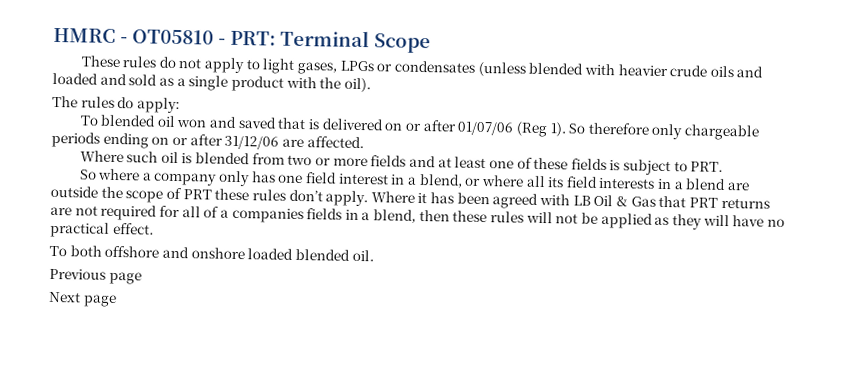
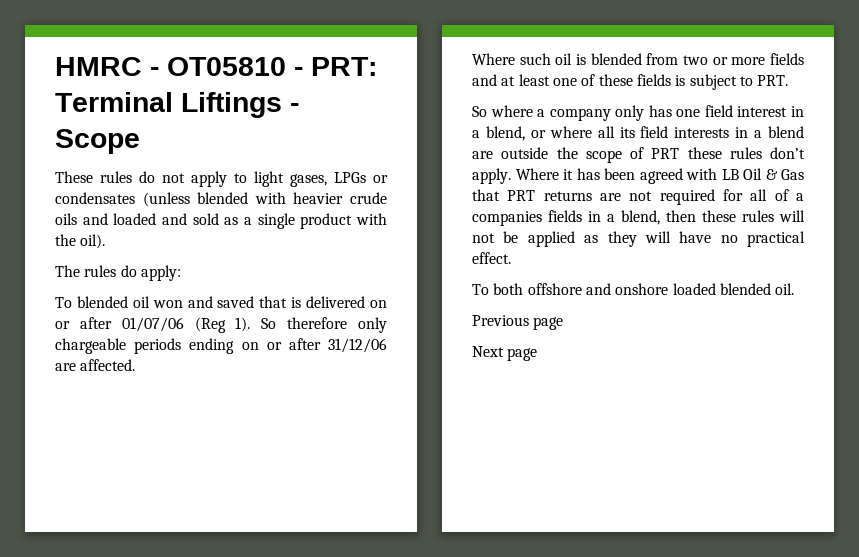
- HMRC - OT05810 - PRT: Terminal Scope
+ HMRC - OT05810 - PRT: Terminal Liftings - Scope

